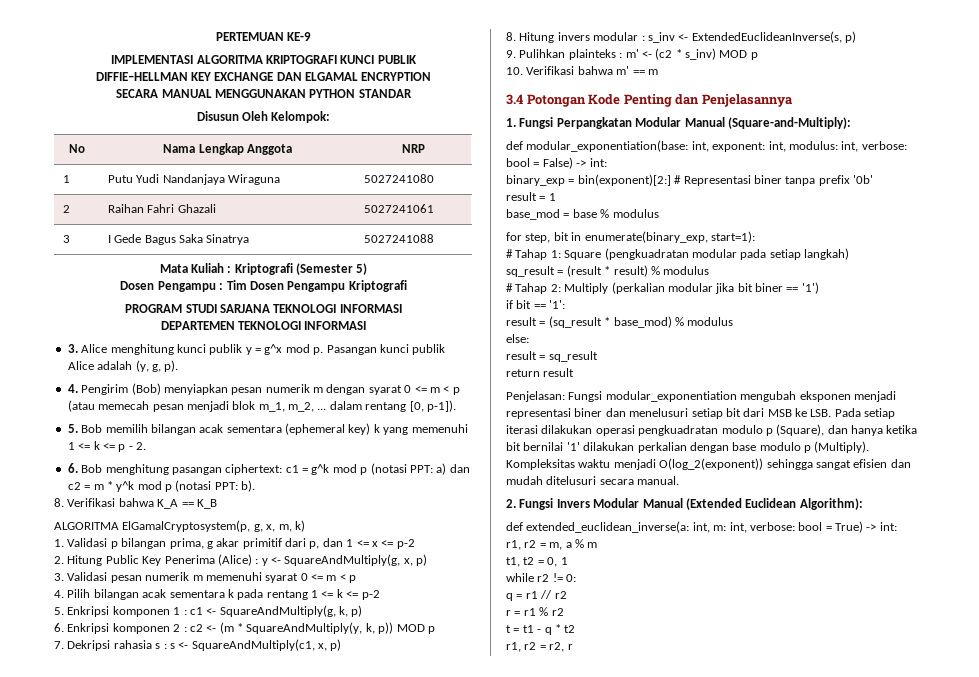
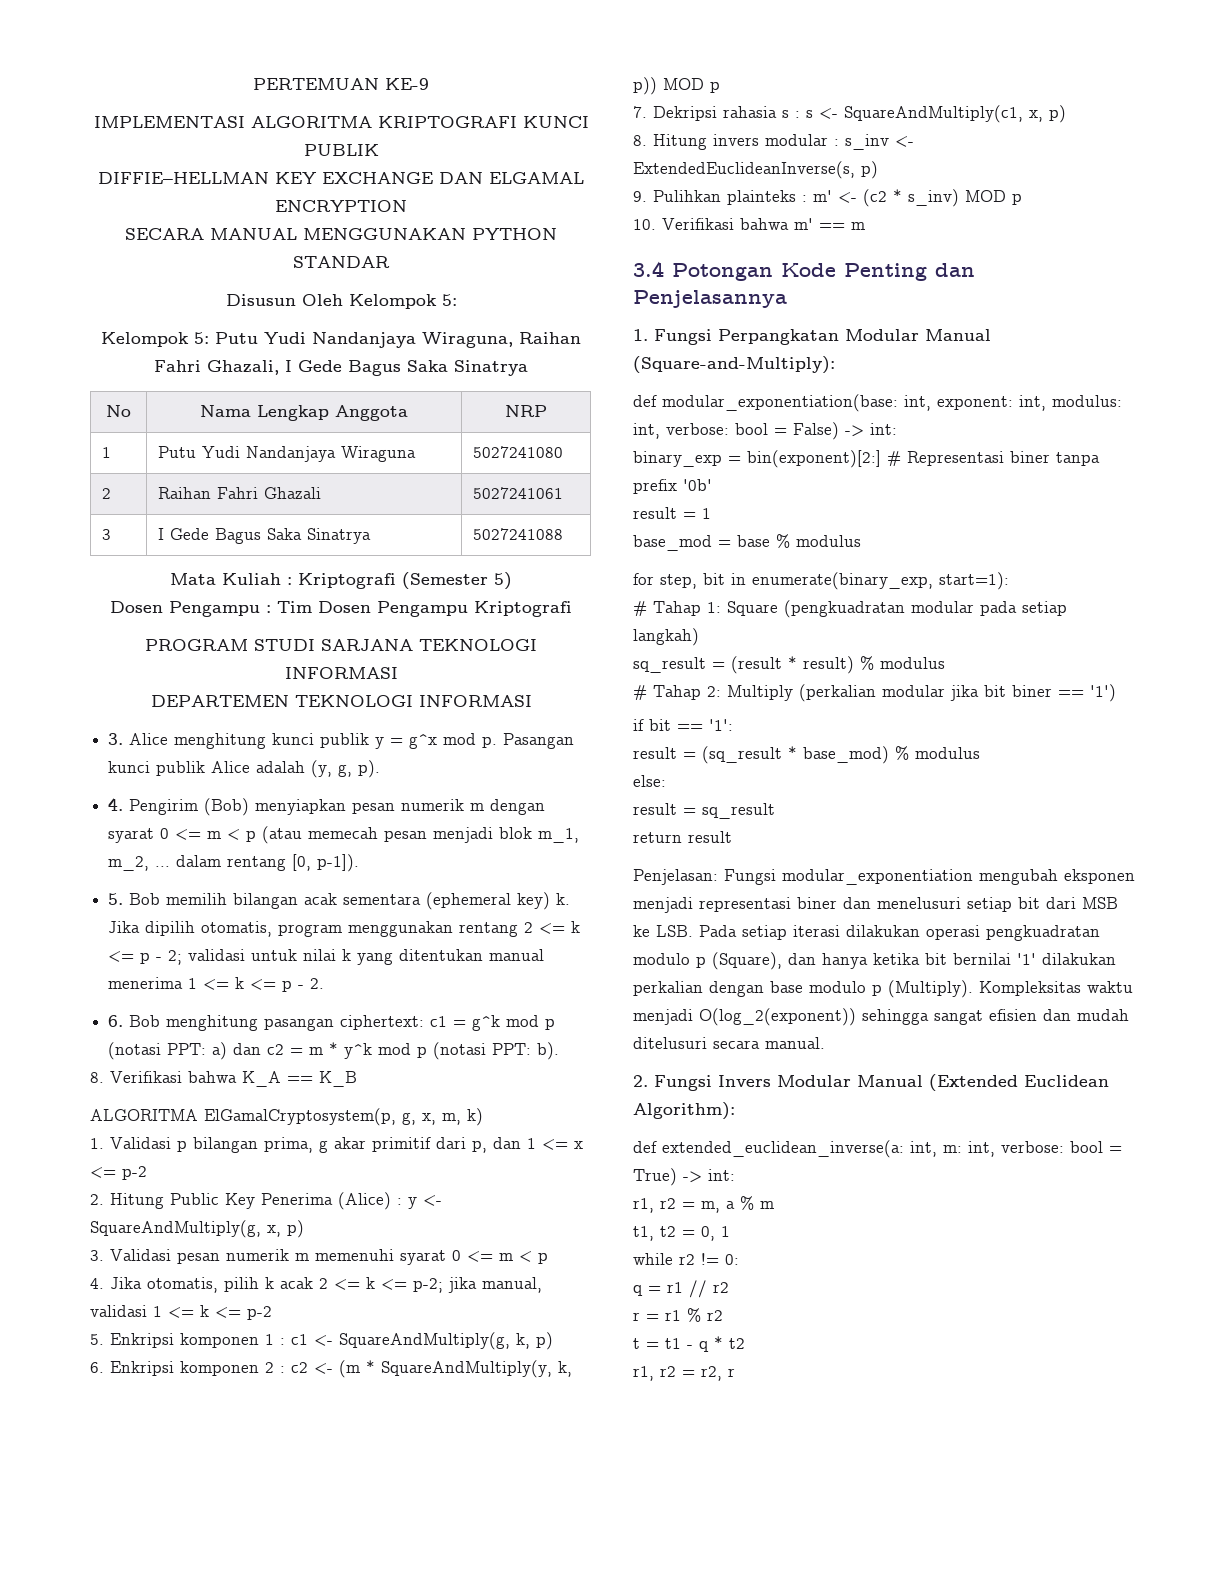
- Disusun Oleh Kelompok:
+ Disusun Oleh Kelompok 5:
+ Kelompok 5: Putu Yudi Nandanjaya Wiraguna, Raihan Fahri Ghazali, I Gede Bagus Saka Sinatrya
- 5. Bob memilih bilangan acak sementara (ephemeral key) k yang memenuhi 1 <= k <= p - 2.
+ 5. Bob memilih bilangan acak sementara (ephemeral key) k. Jika dipilih otomatis, program menggunakan rentang 2 <= k <= p - 2; validasi untuk nilai k yang ditentukan manual menerima 1 <= k <= p - 2.
- 4. Pilih bilangan acak sementara k pada rentang 1 <= k <= p-2
+ 4. Jika otomatis, pilih k acak 2 <= k <= p-2; jika manual, validasi 1 <= k <= p-2

